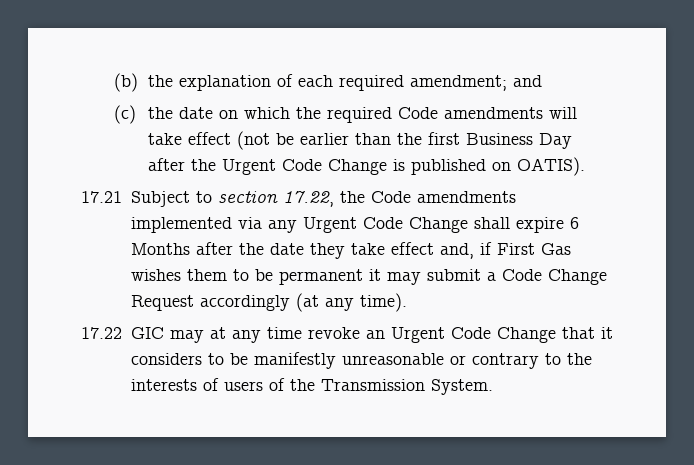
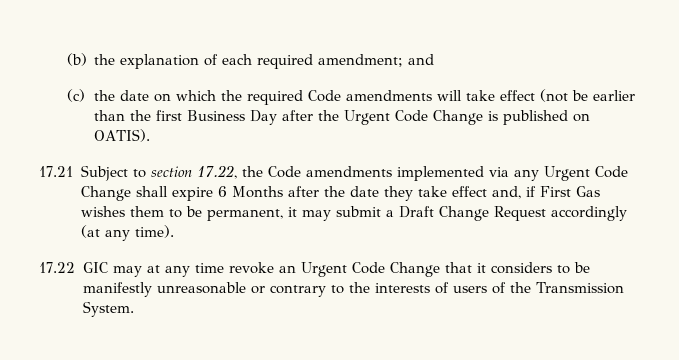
- 17.21 Subject to section 17.22, the Code amendments implemented via any Urgent Code Change shall expire 6 Months after the date they take effect and, if First Gas wishes them to be permanent it may submit a Code Change Request accordingly (at any time).
+ 17.21 Subject to section 17.22, the Code amendments implemented via any Urgent Code Change shall expire 6 Months after the date they take effect and, if First Gas wishes them to be permanent, it may submit a Draft Change Request accordingly (at any time).

